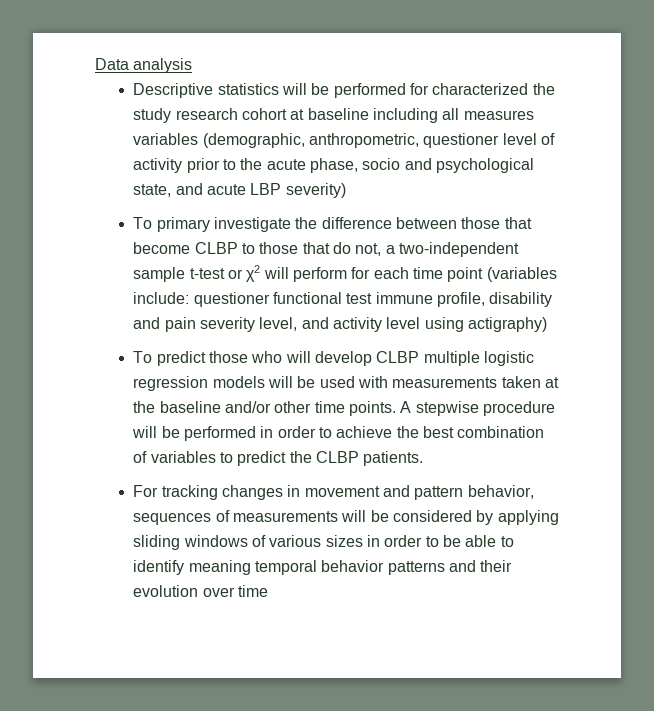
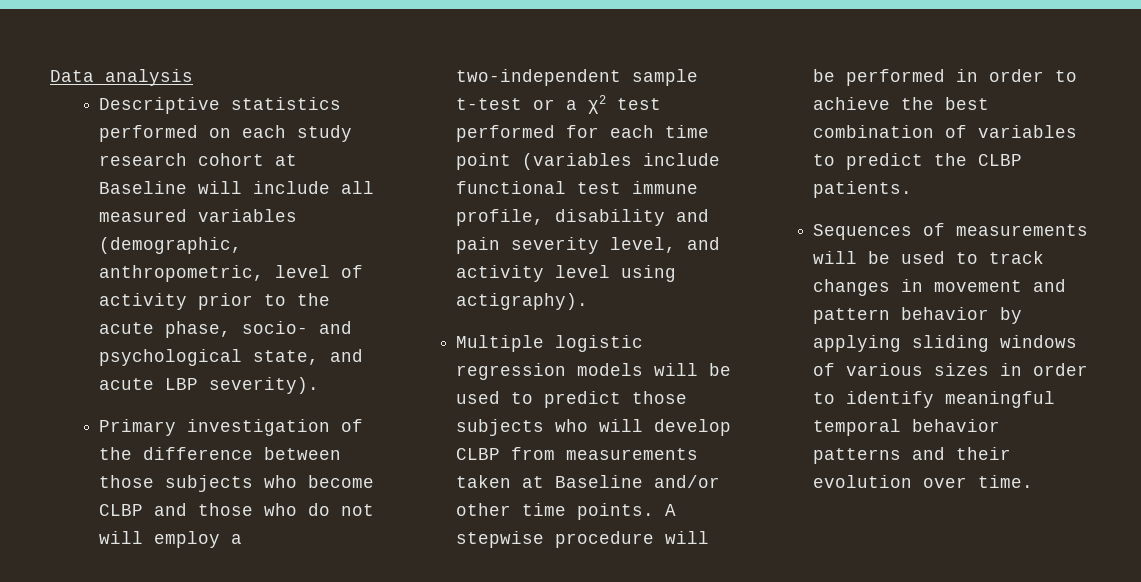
- Descriptive statistics will be performed for characterized the study research cohort at baseline including all measures variables (demographic, anthropometric, questioner level of activity prior to the acute phase, socio and psychological state, and acute LBP severity)
- To primary investigate the difference between those that become CLBP to those that do not, a two-independent sample t-test or χ2 will perform for each time point (variables include: questioner functional test immune profile, disability and pain severity level, and activity level using actigraphy)
- To predict those who will develop CLBP multiple logistic regression models will be used with measurements taken at the baseline and/or other time points.
+ Descriptive statistics performed on each study research cohort at Baseline will include all measured variables (demographic, anthropometric, level of activity prior to the acute phase, socio- and psychological state, and acute LBP severity).
+ Primary investigation of the difference between those subjects who become CLBP and those who do not will employ a two-independent sample t-test or a χ2 test performed for each time point (variables include functional test immune profile, disability and pain severity level, and activity level using actigraphy).
+ Multiple logistic regression models will be used to predict those subjects who will develop CLBP from measurements taken at Baseline and/or other time points.
- For tracking changes in movement and pattern behavior, sequences of measurements will be considered by applying sliding windows of various sizes in order to be able to identify meaning temporal behavior patterns and their evolution over time
+ Sequences of measurements will be used to track changes in movement and pattern behavior by applying sliding windows of various sizes in order to identify meaningful temporal behavior patterns and their evolution over time.

